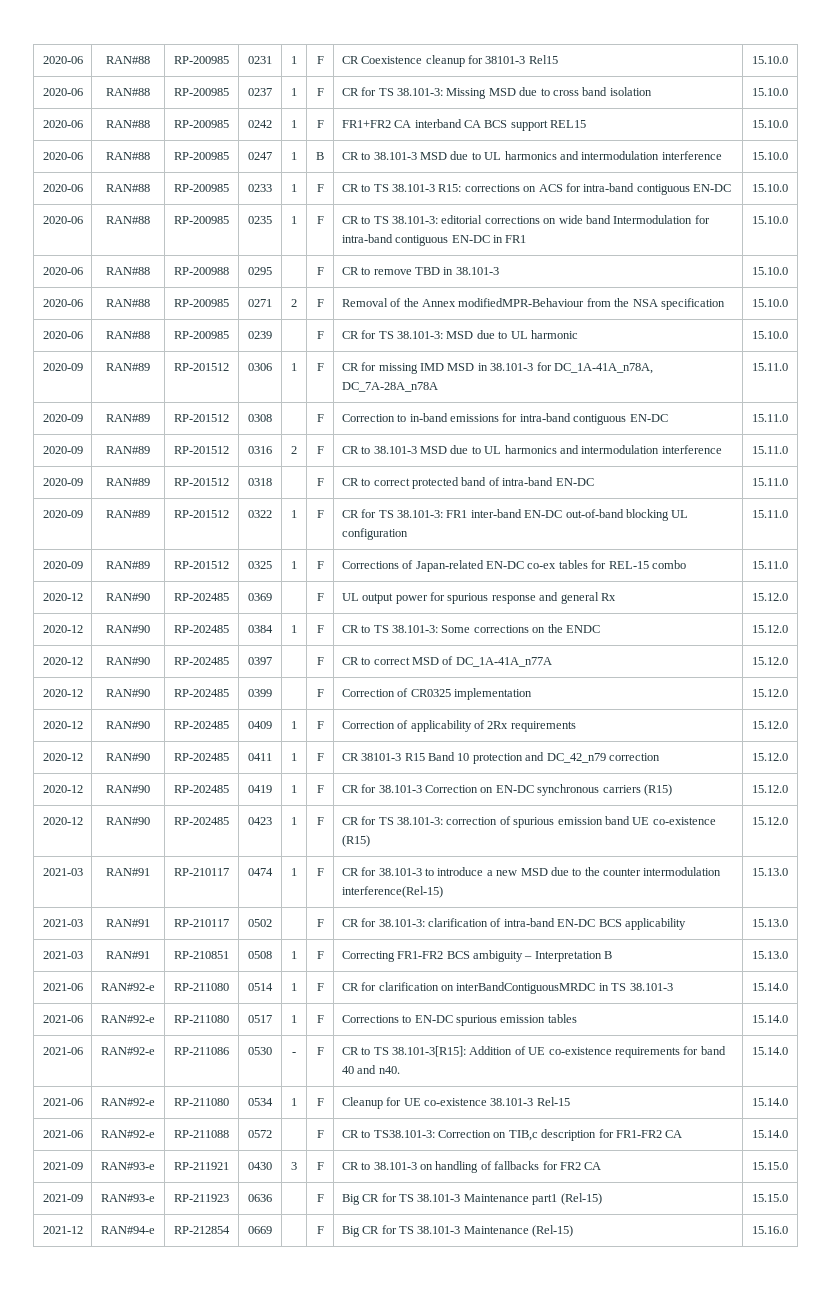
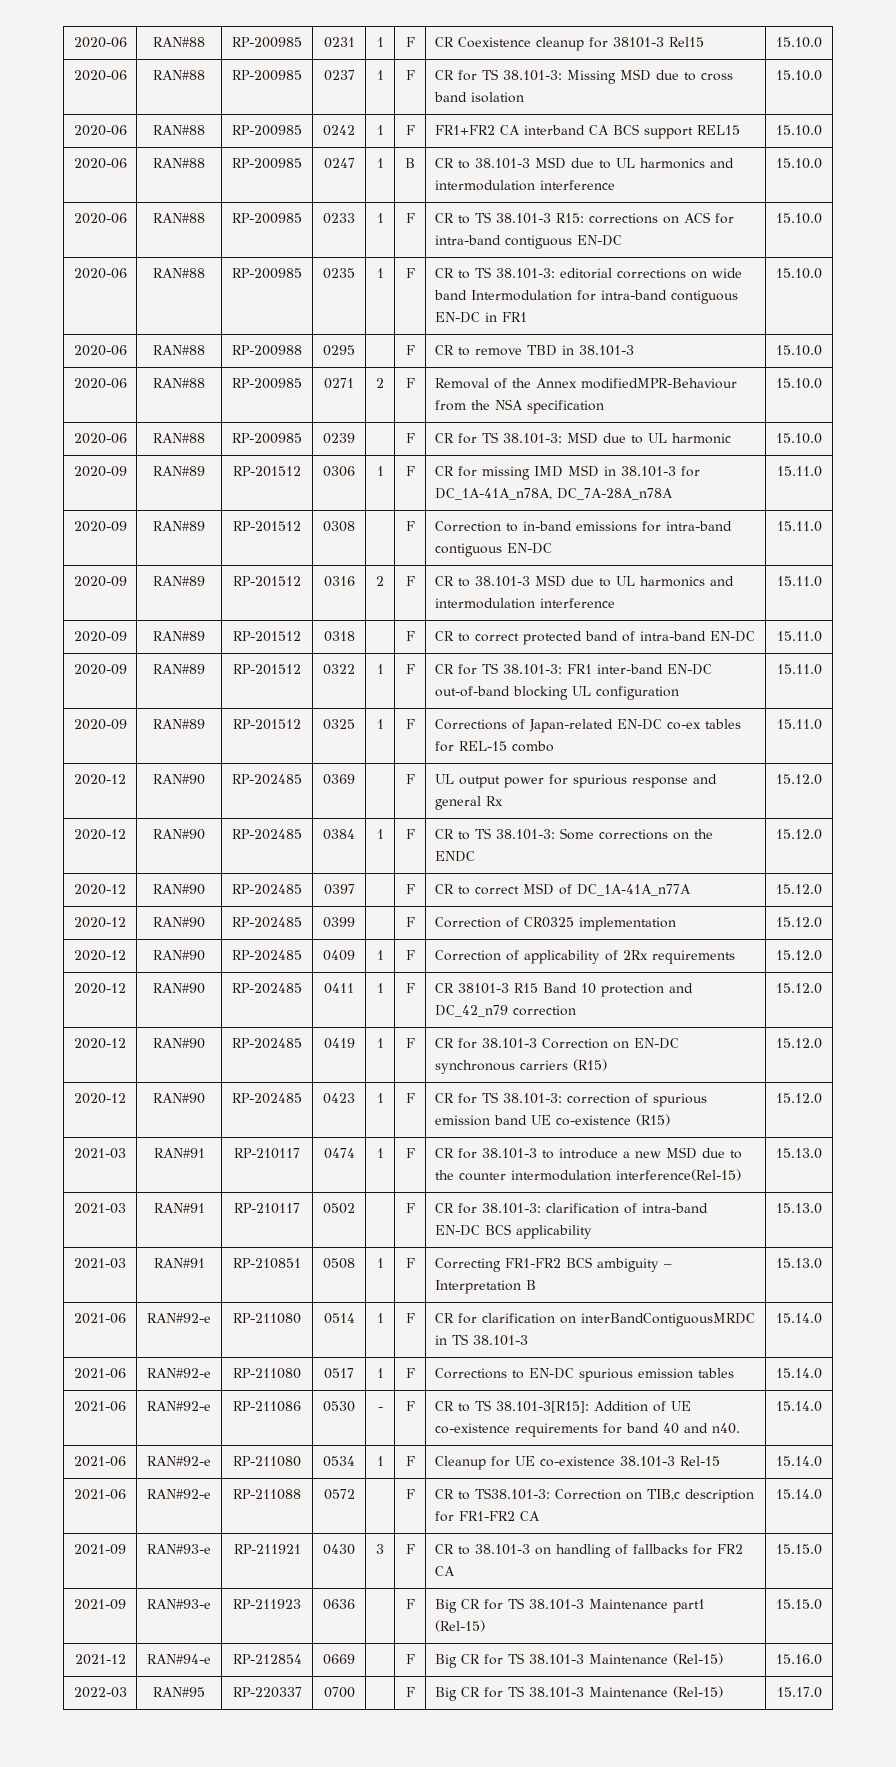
+ 2022-03 | RAN#95 | RP-220337 | 0700 | | F | Big CR for TS 38.101-3 Maintenance (Rel-15) | 15.17.0

